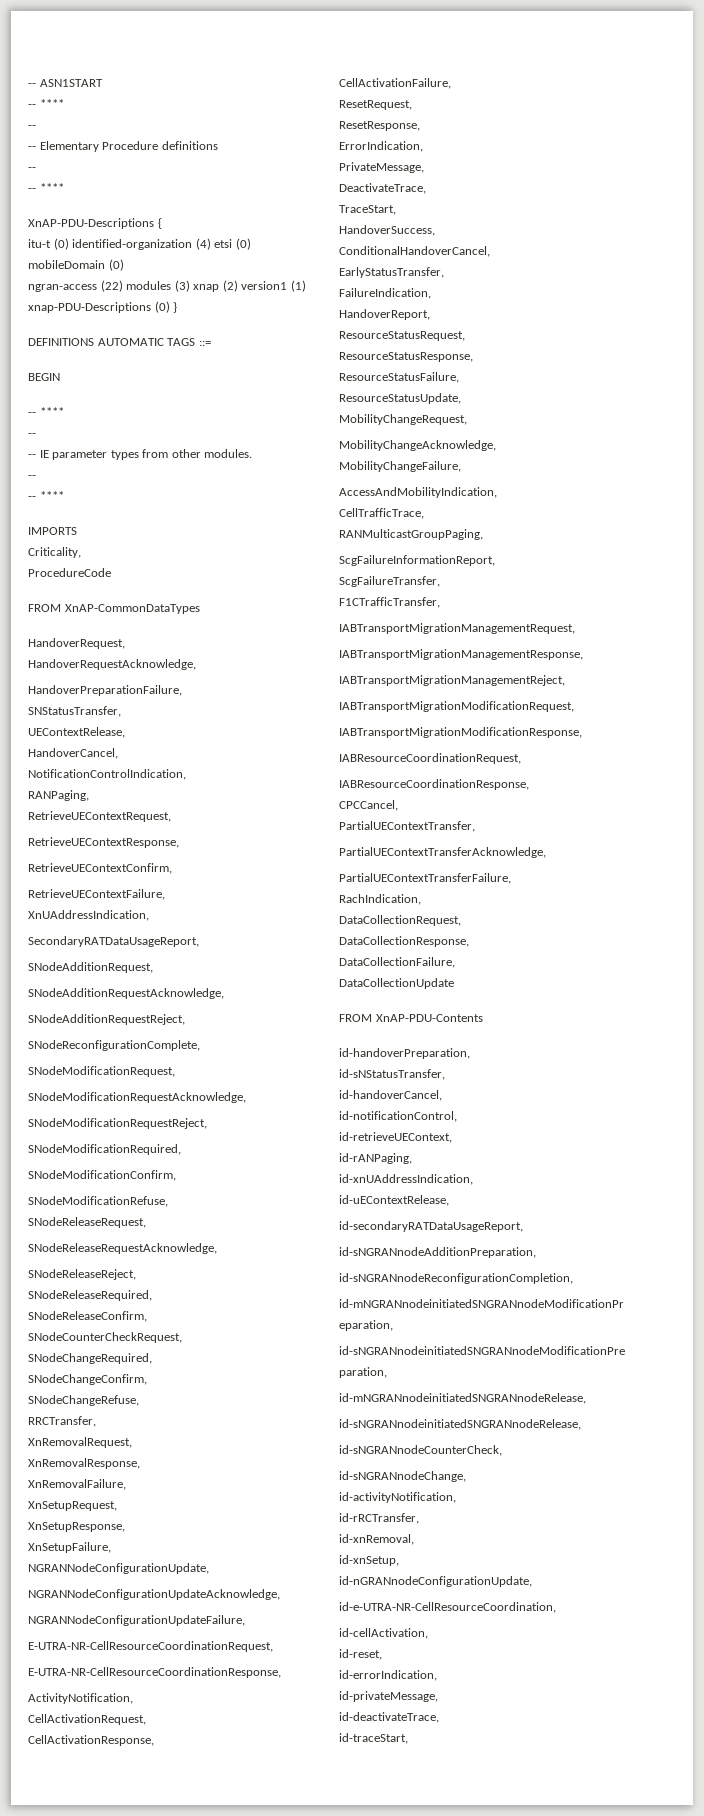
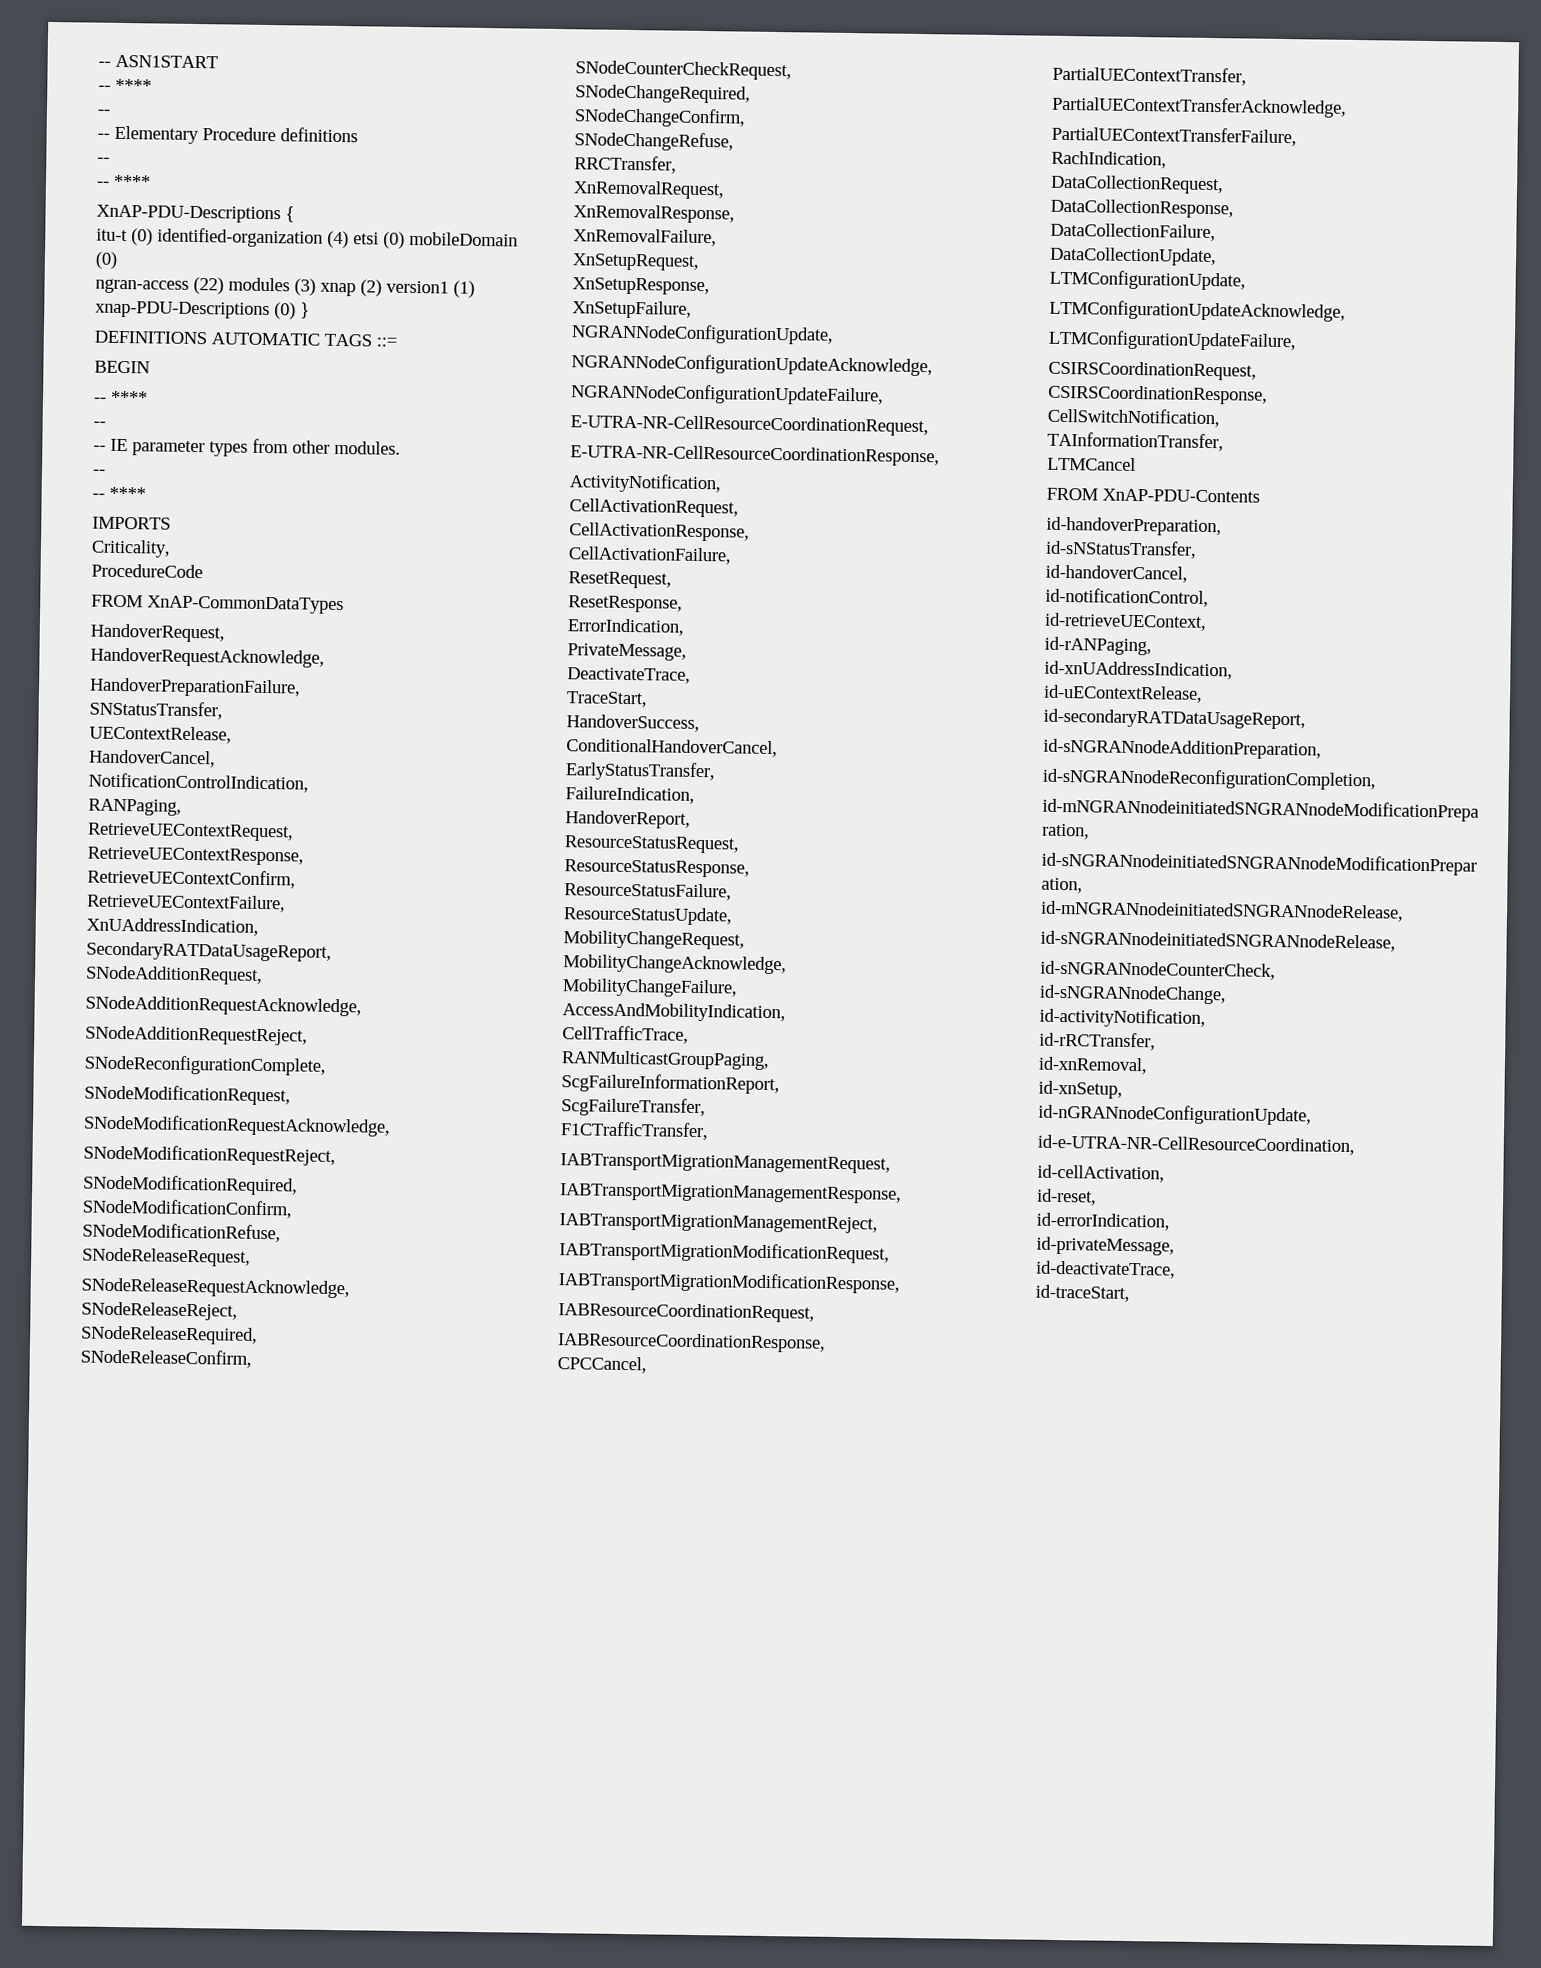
- DataCollectionUpdate
+ DataCollectionUpdate,
+ LTMConfigurationUpdate,
+ LTMConfigurationUpdateAcknowledge,
+ LTMConfigurationUpdateFailure,
+ CSIRSCoordinationRequest,
+ CSIRSCoordinationResponse,
+ CellSwitchNotification,
+ TAInformationTransfer,
+ LTMCancel

